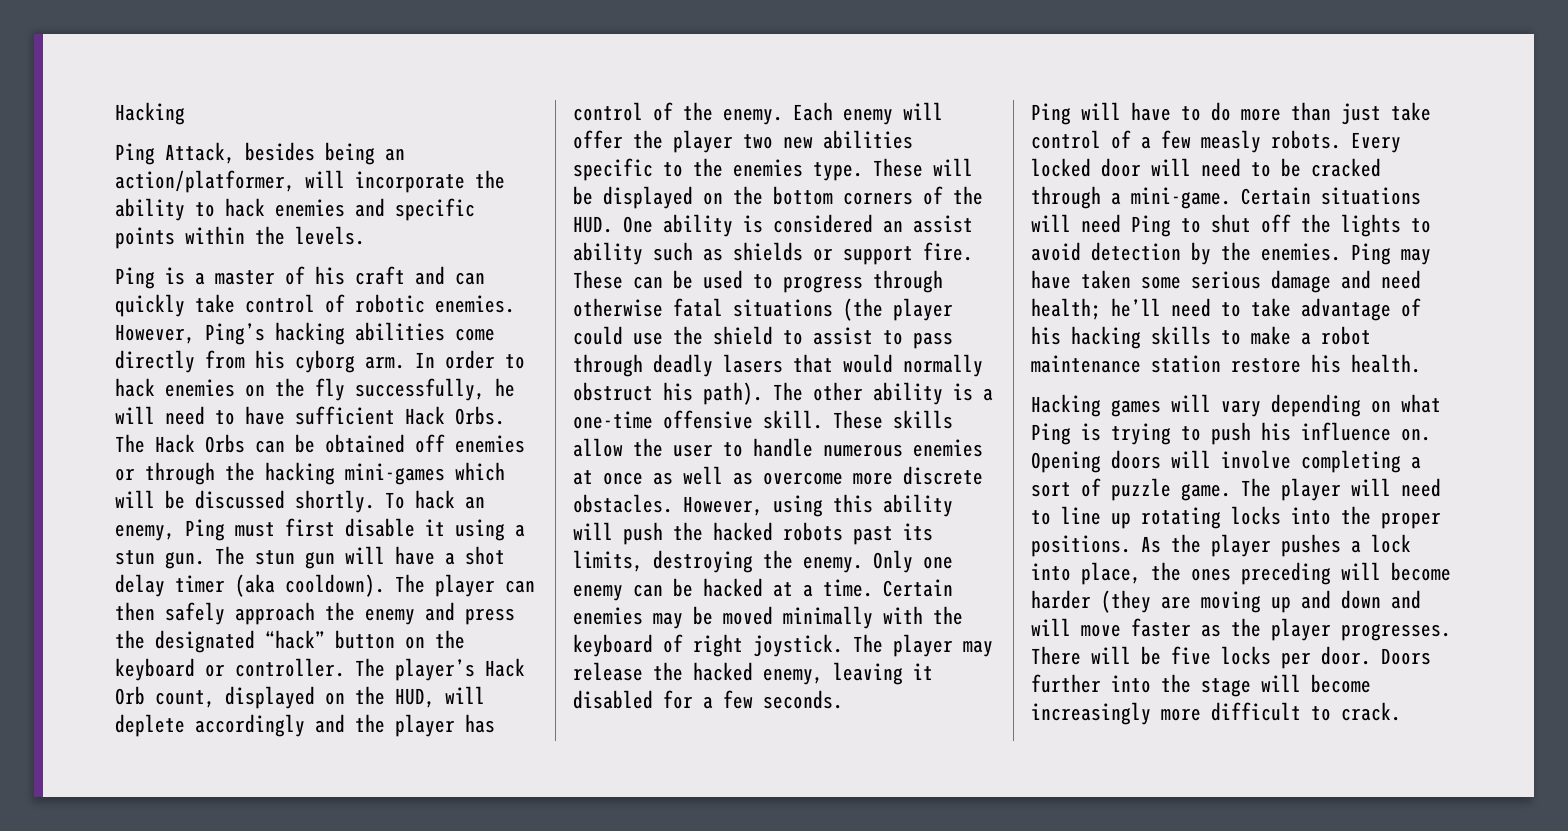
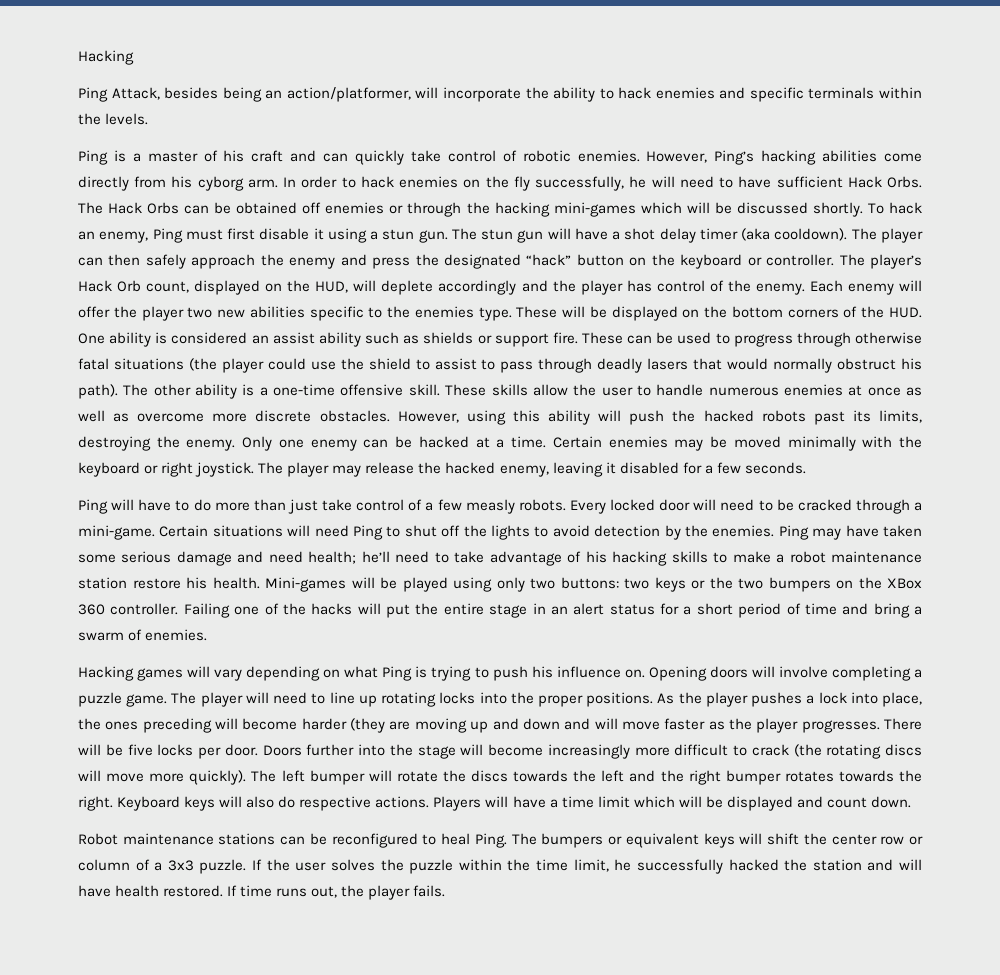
- Ping Attack, besides being an action/platformer, will incorporate the ability to hack enemies and specific points within the levels.
+ Ping Attack, besides being an action/platformer, will incorporate the ability to hack enemies and specific terminals within the levels.
- Certain enemies may be moved minimally with the keyboard of right joystick.
+ Certain enemies may be moved minimally with the keyboard or right joystick.
+ Mini-games will be played using only two buttons: two keys or the two bumpers on the XBox 360 controller. Failing one of the hacks will put the entire stage in an alert status for a short period of time and bring a swarm of enemies.
- Opening doors will involve completing a sort of puzzle game.
+ Opening doors will involve completing a puzzle game.
- Doors further into the stage will become increasingly more difficult to crack.
+ Doors further into the stage will become increasingly more difficult to crack (the rotating discs will move more quickly). The left bumper will rotate the discs towards the left and the right bumper rotates towards the right. Keyboard keys will also do respective actions. Players will have a time limit which will be displayed and count down.
+ Robot maintenance stations can be reconfigured to heal Ping. The bumpers or equivalent keys will shift the center row or column of a 3x3 puzzle. If the user solves the puzzle within the time limit, he successfully hacked the station and will have health restored. If time runs out, the player fails.

